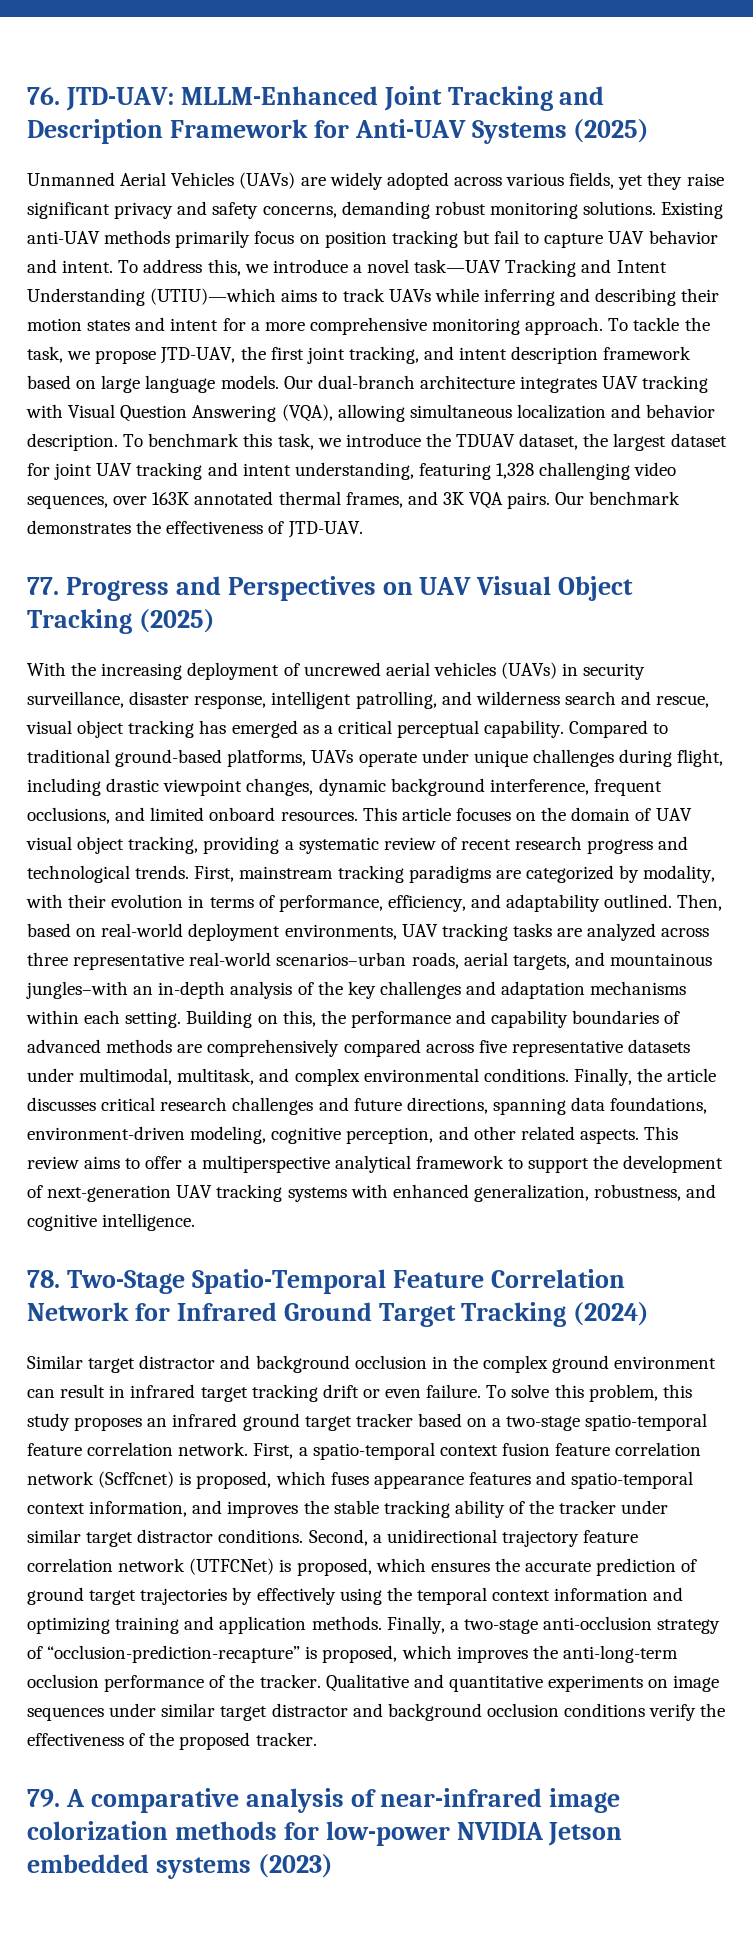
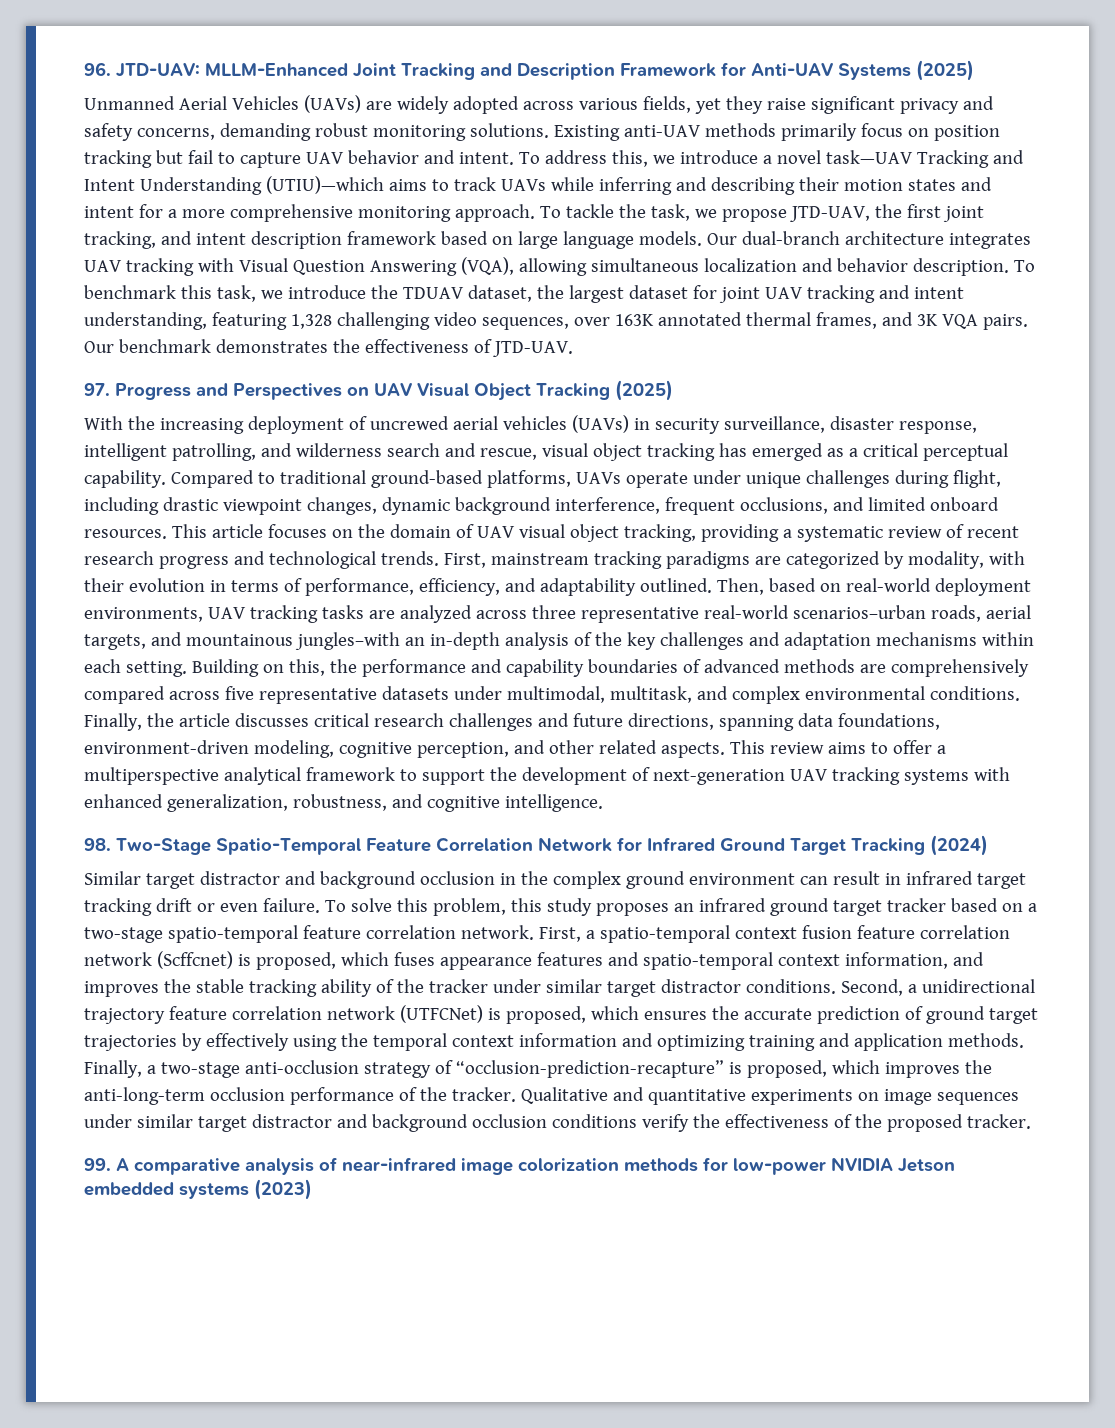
- 76. JTD-UAV: MLLM-Enhanced Joint Tracking and Description Framework for Anti-UAV Systems (2025)
+ 96. JTD-UAV: MLLM-Enhanced Joint Tracking and Description Framework for Anti-UAV Systems (2025)
- 77. Progress and Perspectives on UAV Visual Object Tracking (2025)
+ 97. Progress and Perspectives on UAV Visual Object Tracking (2025)
- 78. Two-Stage Spatio-Temporal Feature Correlation Network for Infrared Ground Target Tracking (2024)
+ 98. Two-Stage Spatio-Temporal Feature Correlation Network for Infrared Ground Target Tracking (2024)
- 79. A comparative analysis of near-infrared image colorization methods for low-power NVIDIA Jetson embedded systems (2023)
+ 99. A comparative analysis of near-infrared image colorization methods for low-power NVIDIA Jetson embedded systems (2023)

